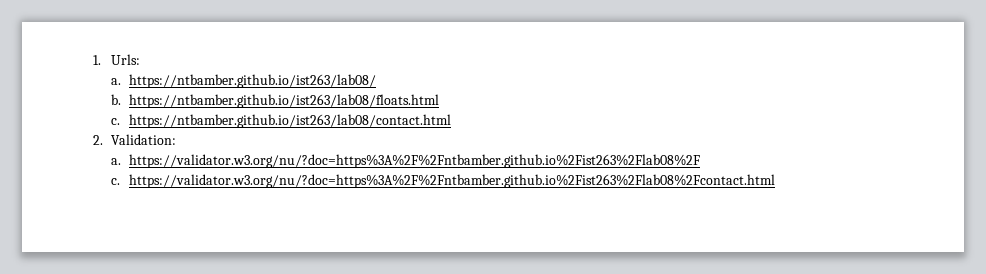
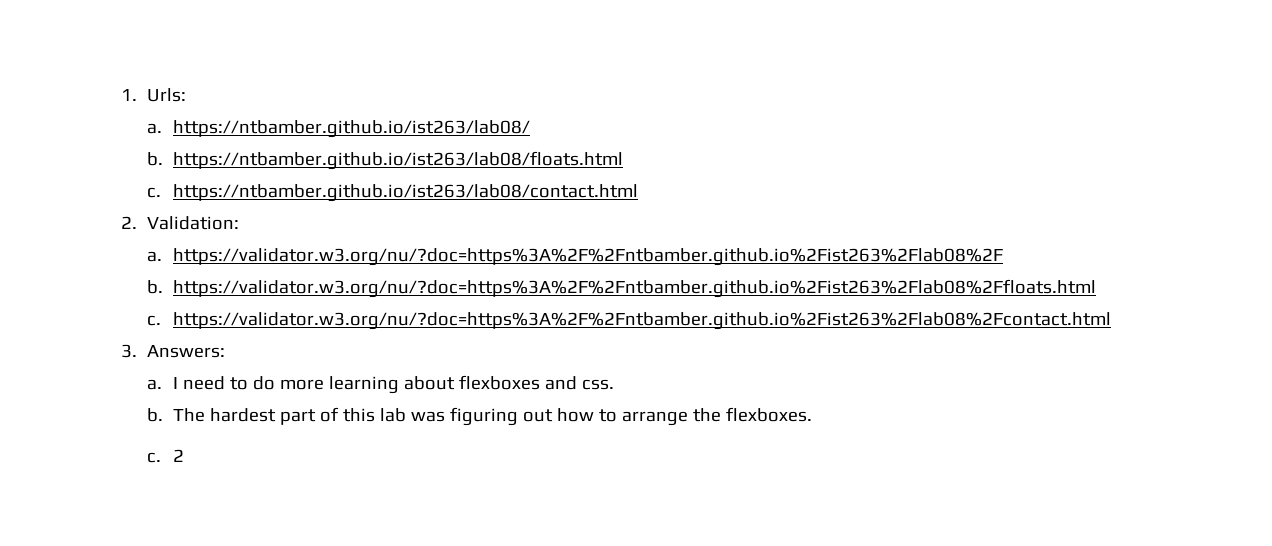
+ b. https://validator.w3.org/nu/?doc=https%3A%2F%2Fntbamber.github.io%2Fist263%2Flab08%2Ffloats.html
  c. https://validator.w3.org/nu/?doc=https%3A%2F%2Fntbamber.github.io%2Fist263%2Flab08%2Fcontact.html
+ 3. Answers:
+ a. I need to do more learning about flexboxes and css.
+ b. The hardest part of this lab was figuring out how to arrange the flexboxes.
+ c. 2

